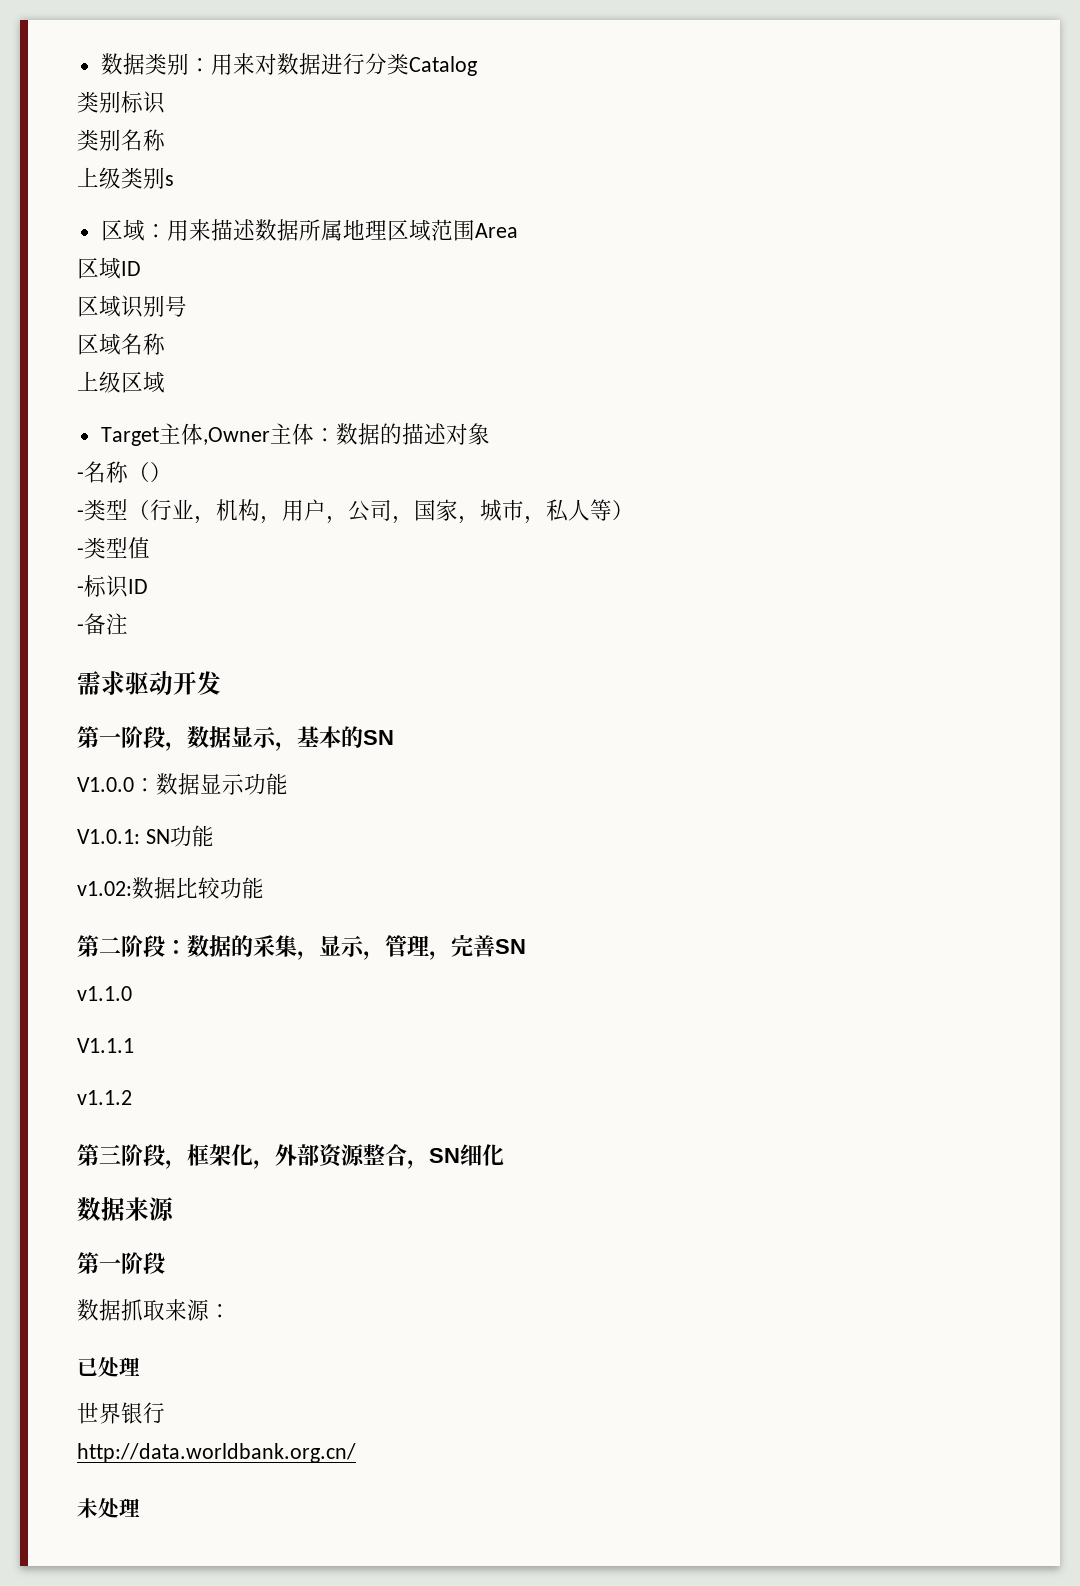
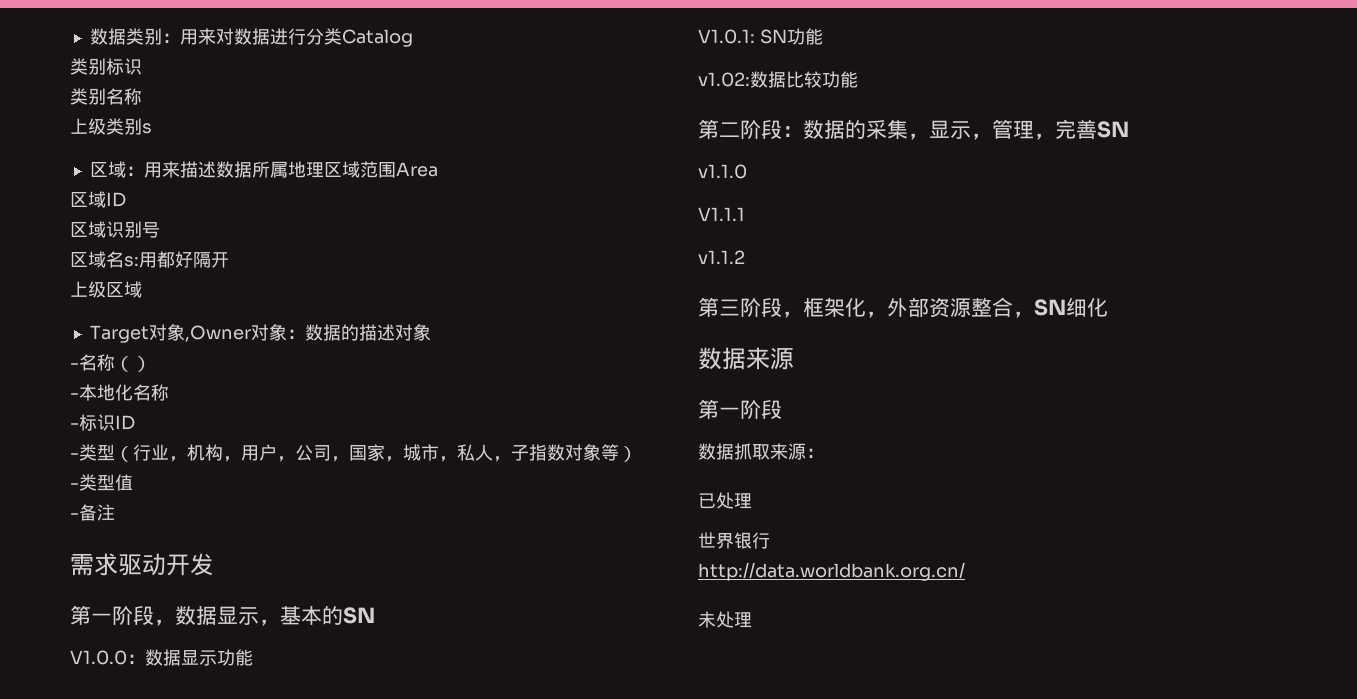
- 区域名称
+ 区域名s:用都好隔开
- Target主体,Owner主体：数据的描述对象
+ Target对象,Owner对象：数据的描述对象
+ -本地化名称
+ -标识ID
- -类型（行业，机构，用户，公司，国家，城市，私人等）
+ -类型（行业，机构，用户，公司，国家，城市，私人，子指数对象等）
- -标识ID

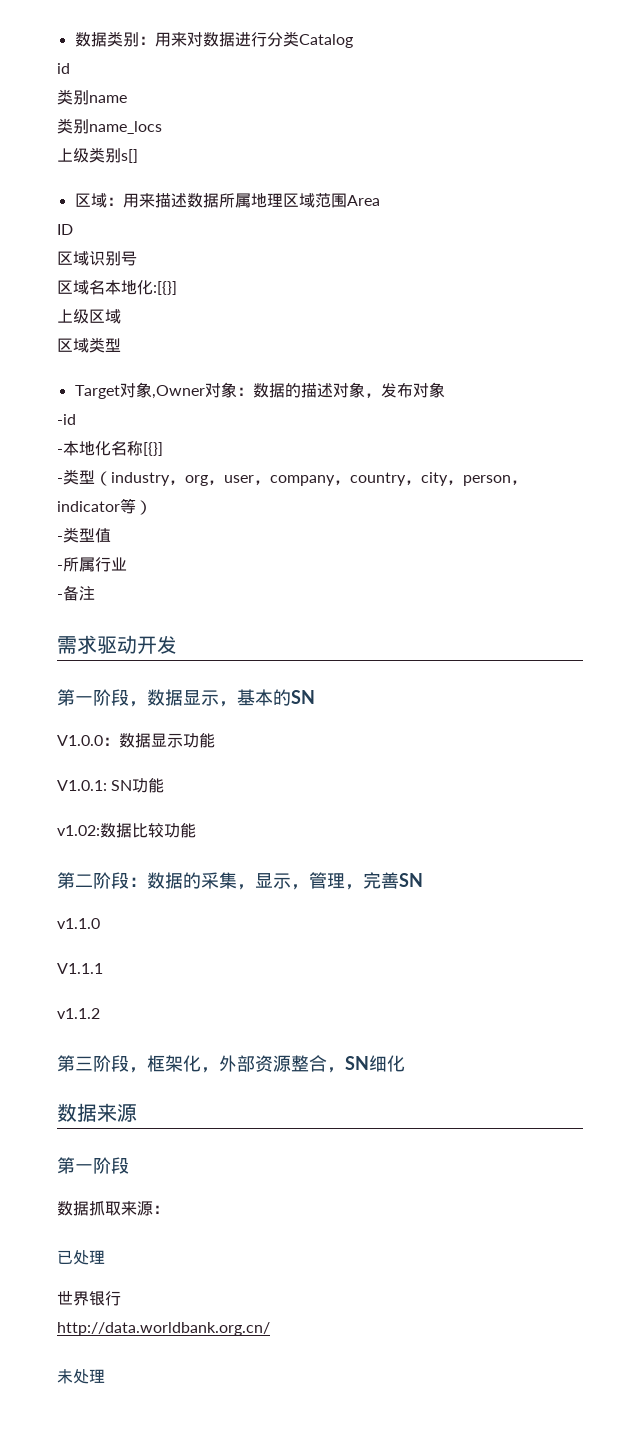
- 类别标识
- 类别名称
+ id
+ 类别name
+ 类别name_locs
- 上级类别s
+ 上级类别s[]
- 区域ID
+ ID
- 区域名s:用都好隔开
+ 区域名本地化:[{}]
+ 区域类型
- Target对象,Owner对象：数据的描述对象
- -名称（）
+ Target对象,Owner对象：数据的描述对象，发布对象
+ -id
- -本地化名称
- -标识ID
+ -本地化名称[{}]
- -类型（行业，机构，用户，公司，国家，城市，私人，子指数对象等）
+ -类型（industry，org，user，company，country，city，person，indicator等）
+ -所属行业

